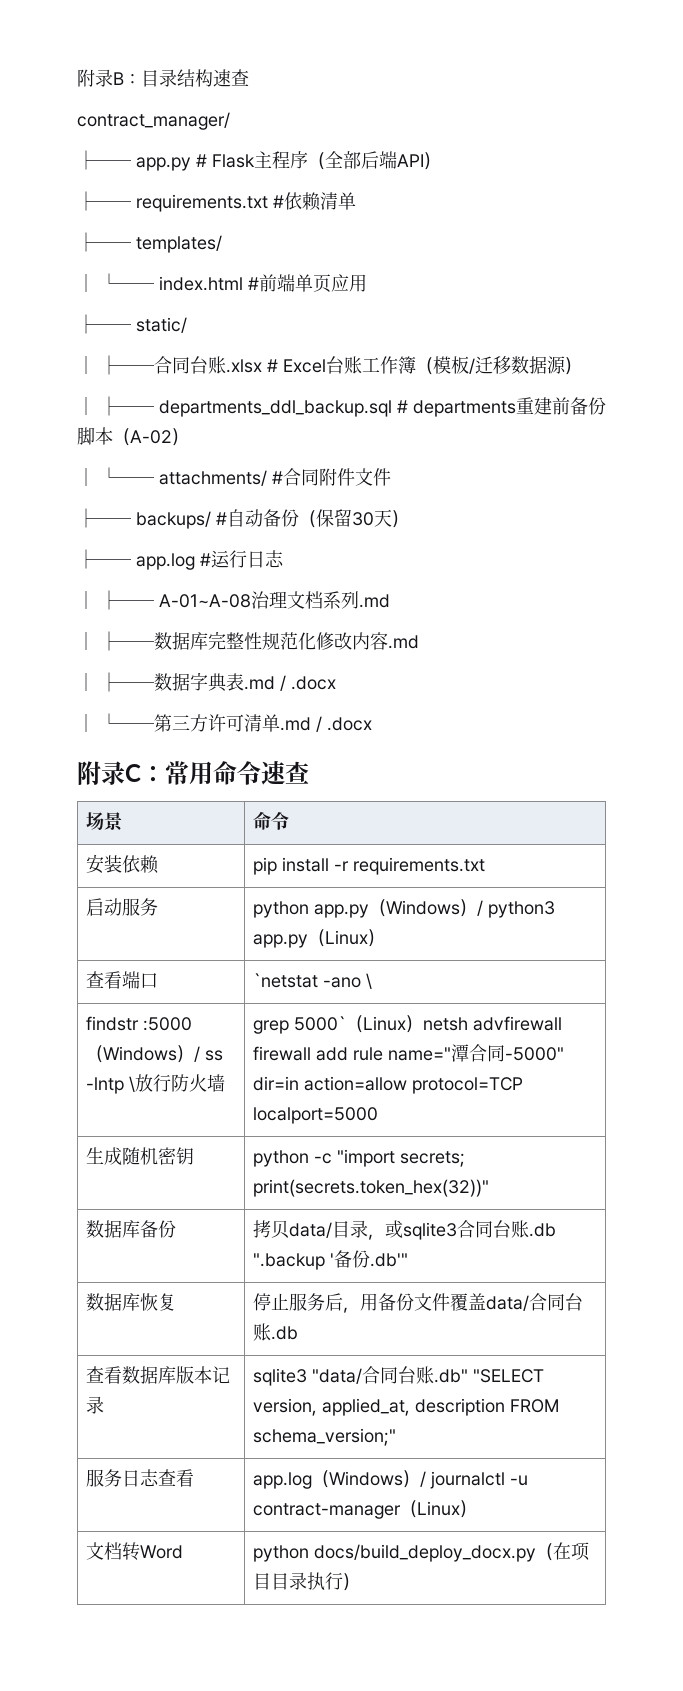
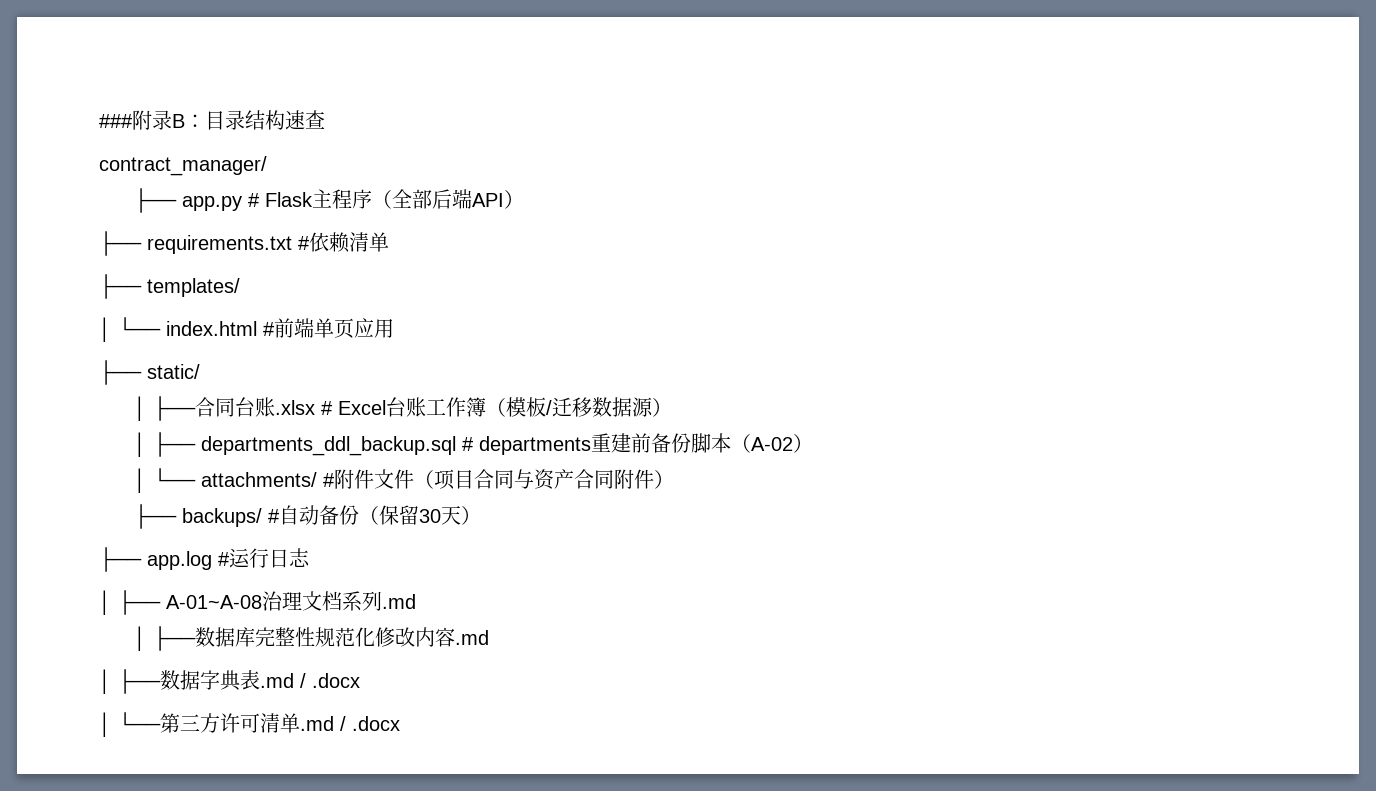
- 附录B：目录结构速查
+ ###附录B：目录结构速查
- │ └── attachments/ #合同附件文件
+ │ └── attachments/ #附件文件（项目合同与资产合同附件）
- 附录C：常用命令速查
- 场景 | 命令
- 安装依赖 | pip install -r requirements.txt
- 启动服务 | python app.py（Windows）/ python3 app.py（Linux）
- 查看端口 | `netstat -ano \
- findstr :5000（Windows）/ ss -lntp \放行防火墙 | grep 5000`（Linux）netsh advfirewall firewall add rule name="潭合同-5000" dir=in action=allow protocol=TCP localport=5000
- 生成随机密钥 | python -c "import secrets; print(secrets.token_hex(32))"
- 数据库备份 | 拷贝data/目录，或sqlite3合同台账.db ".backup '备份.db'"
- 数据库恢复 | 停止服务后，用备份文件覆盖data/合同台账.db
- 查看数据库版本记录 | sqlite3 "data/合同台账.db" "SELECT version, applied_at, description FROM schema_version;"
- 服务日志查看 | app.log（Windows）/ journalctl -u contract-manager（Linux）
- 文档转Word | python docs/build_deploy_docx.py（在项目目录执行）

